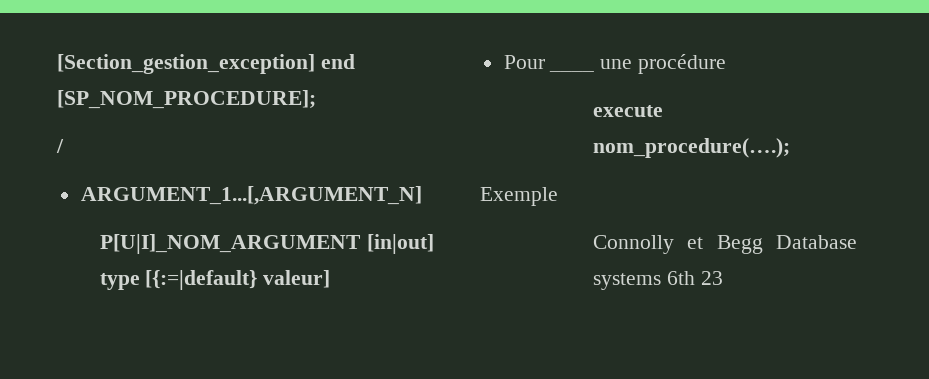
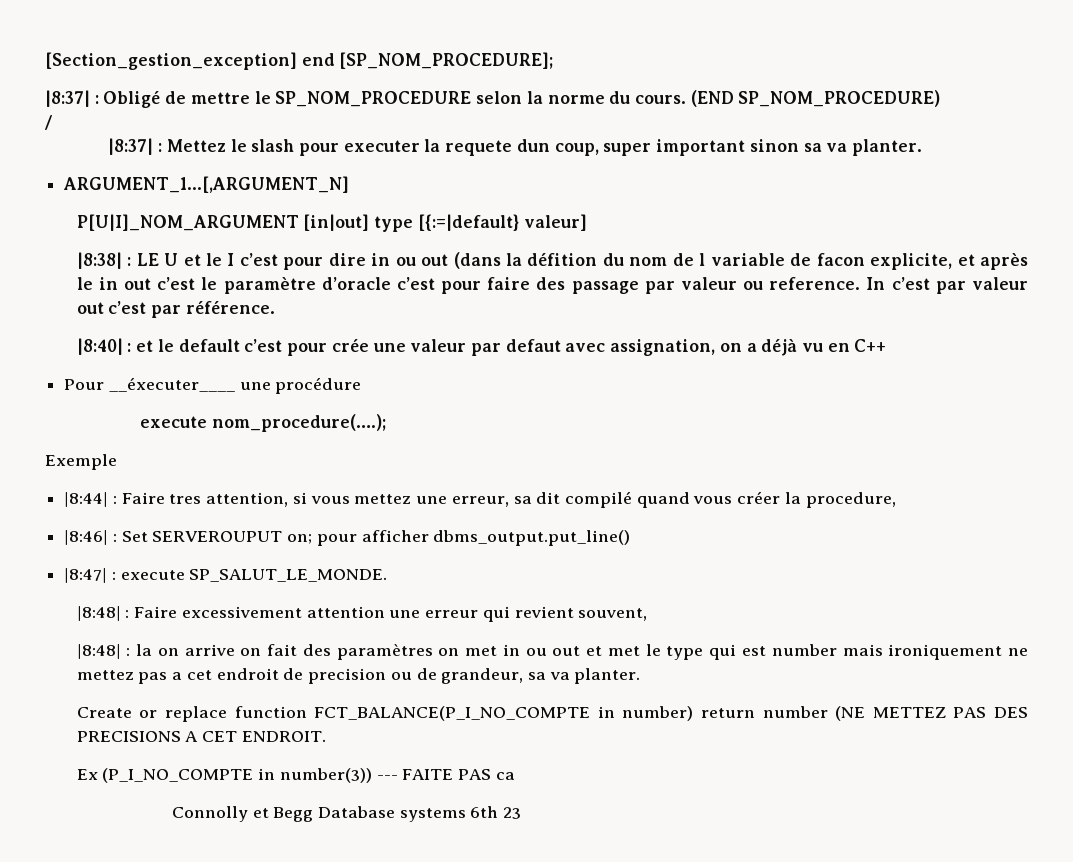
+ |8:37| : Obligé de mettre le SP_NOM_PROCEDURE selon la norme du cours. (END SP_NOM_PROCEDURE)
  /
+ |8:37| : Mettez le slash pour executer la requete dun coup, super important sinon sa va planter.
+ |8:38| : LE U et le I c’est pour dire in ou out (dans la défition du nom de l variable de facon explicite, et après le in out c’est le paramètre d’oracle c’est pour faire des passage par valeur ou reference. In c’est par valeur out c’est par référence.
+ |8:40| : et le default c’est pour crée une valeur par defaut avec assignation, on a déjà vu en C++
- Pour ____ une procédure
+ Pour __éxecuter____ une procédure
+ |8:44| : Faire tres attention, si vous mettez une erreur, sa dit compilé quand vous créer la procedure,
+ |8:46| : Set SERVEROUPUT on; pour afficher dbms_output.put_line()
+ |8:47| : execute SP_SALUT_LE_MONDE.
+ |8:48| : Faire excessivement attention une erreur qui revient souvent,
+ |8:48| : la on arrive on fait des paramètres on met in ou out et met le type qui est number mais ironiquement ne mettez pas a cet endroit de precision ou de grandeur, sa va planter.
+ Create or replace function FCT_BALANCE(P_I_NO_COMPTE in number) return number (NE METTEZ PAS DES PRECISIONS A CET ENDROIT.
+ Ex (P_I_NO_COMPTE in number(3)) --- FAITE PAS ca

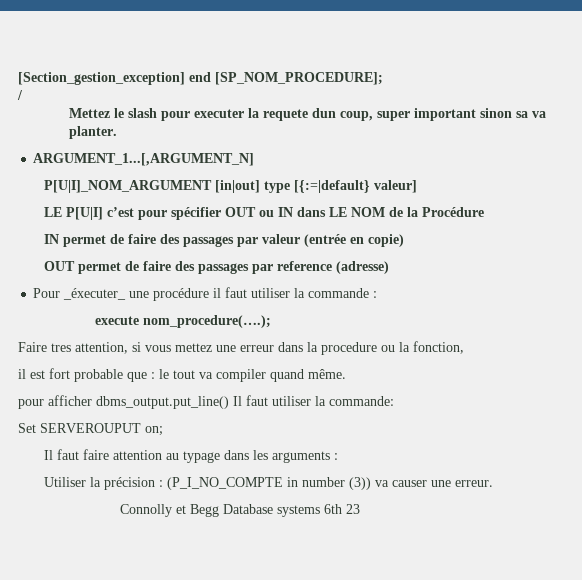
- |8:37| : Obligé de mettre le SP_NOM_PROCEDURE selon la norme du cours. (END SP_NOM_PROCEDURE)
- |8:37| : Mettez le slash pour executer la requete dun coup, super important sinon sa va planter.
+ Mettez le slash pour executer la requete dun coup, super important sinon sa va planter.
- |8:38| : LE U et le I c’est pour dire in ou out (dans la défition du nom de l variable de facon explicite, et après le in out c’est le paramètre d’oracle c’est pour faire des passage par valeur ou reference. In c’est par valeur out c’est par référence.
- |8:40| : et le default c’est pour crée une valeur par defaut avec assignation, on a déjà vu en C++
+ LE P[U|I] c’est pour spécifier OUT ou IN dans LE NOM de la Procédure
+ IN permet de faire des passages par valeur (entrée en copie)
+ OUT permet de faire des passages par reference (adresse)
- Pour __éxecuter____ une procédure
+ Pour _éxecuter_ une procédure il faut utiliser la commande :
- Exemple
- |8:44| : Faire tres attention, si vous mettez une erreur, sa dit compilé quand vous créer la procedure,
- |8:46| : Set SERVEROUPUT on; pour afficher dbms_output.put_line()
- |8:47| : execute SP_SALUT_LE_MONDE.
- |8:48| : Faire excessivement attention une erreur qui revient souvent,
- |8:48| : la on arrive on fait des paramètres on met in ou out et met le type qui est number mais ironiquement ne mettez pas a cet endroit de precision ou de grandeur, sa va planter.
- Create or replace function FCT_BALANCE(P_I_NO_COMPTE in number) return number (NE METTEZ PAS DES PRECISIONS A CET ENDROIT.
- Ex (P_I_NO_COMPTE in number(3)) --- FAITE PAS ca
+ Faire tres attention, si vous mettez une erreur dans la procedure ou la fonction,
+ il est fort probable que : le tout va compiler quand même.
+ pour afficher dbms_output.put_line() Il faut utiliser la commande:
+ Set SERVEROUPUT on;
+ Il faut faire attention au typage dans les arguments :
+ Utiliser la précision : (P_I_NO_COMPTE in number (3)) va causer une erreur.

